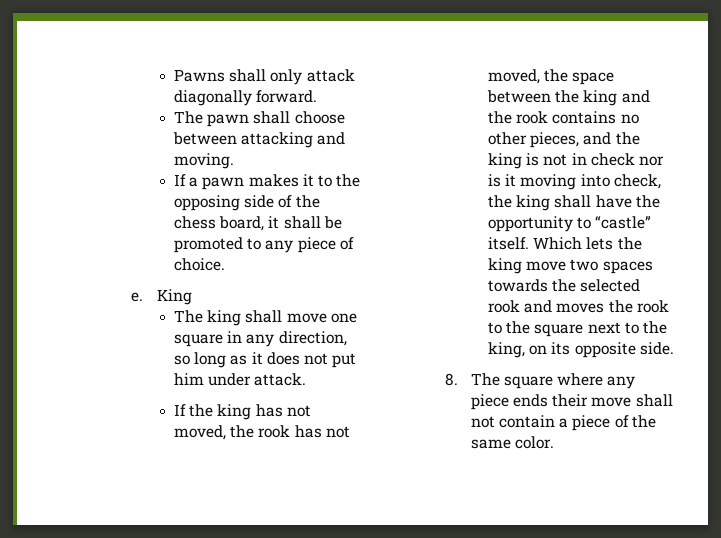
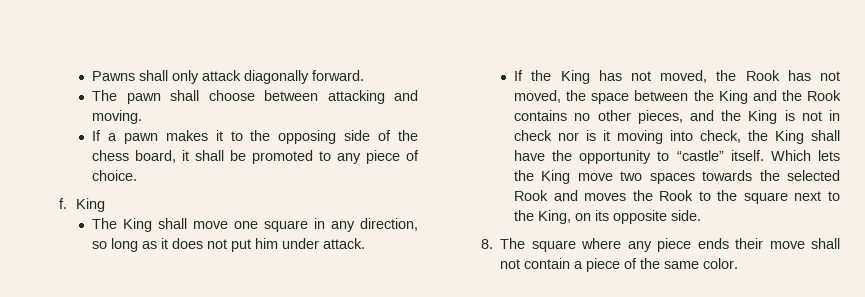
- e.
+ f.
- The king shall move one square in any direction, so long as it does not put him under attack.
+ The King shall move one square in any direction, so long as it does not put him under attack.
- If the king has not moved, the rook has not moved, the space between the king and the rook contains no other pieces, and the king is not in check nor is it moving into check, the king shall have the opportunity to “castle” itself.
+ If the King has not moved, the Rook has not moved, the space between the King and the Rook contains no other pieces, and the King is not in check nor is it moving into check, the King shall have the opportunity to “castle” itself.
- Which lets the king move two spaces towards the selected rook and moves the rook to the square next to the king, on its opposite side.
+ Which lets the King move two spaces towards the selected Rook and moves the Rook to the square next to the King, on its opposite side.

